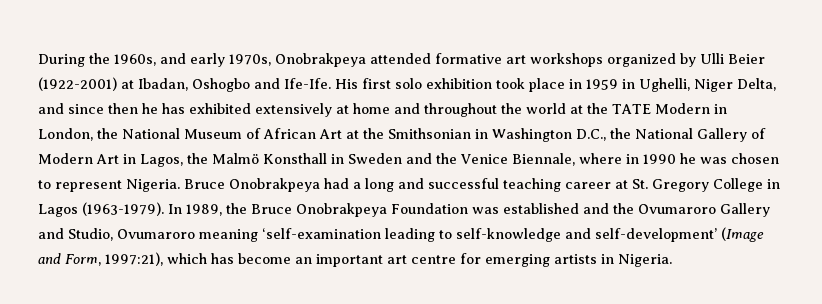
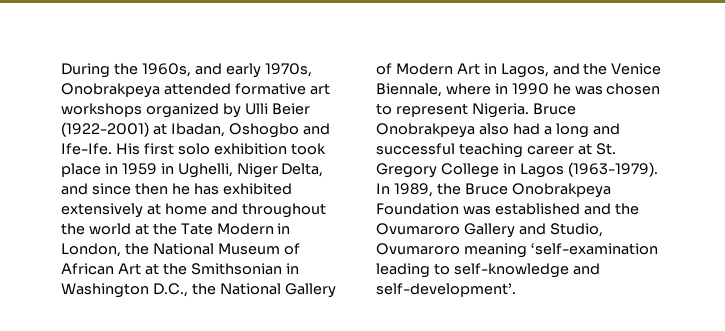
- His first solo exhibition took place in 1959 in Ughelli, Niger Delta, and since then he has exhibited extensively at home and throughout the world at the TATE Modern in London, the National Museum of African Art at the Smithsonian in Washington D.C., the National Gallery of Modern Art in Lagos, the Malmö Konsthall in Sweden and the Venice Biennale, where in 1990 he was chosen to represent Nigeria.
+ His first solo exhibition took place in 1959 in Ughelli, Niger Delta, and since then he has exhibited extensively at home and throughout the world at the Tate Modern in London, the National Museum of African Art at the Smithsonian in Washington D.C., the National Gallery of Modern Art in Lagos, and the Venice Biennale, where in 1990 he was chosen to represent Nigeria.
- Bruce Onobrakpeya had a long and successful teaching career at St. Gregory College in Lagos (1963-1979).
+ Bruce Onobrakpeya also had a long and successful teaching career at St. Gregory College in Lagos (1963-1979).
- In 1989, the Bruce Onobrakpeya Foundation was established and the Ovumaroro Gallery and Studio, Ovumaroro meaning ‘self-examination leading to self-knowledge and self-development’ (Image and Form, 1997:21), which has become an important art centre for emerging artists in Nigeria.
+ In 1989, the Bruce Onobrakpeya Foundation was established and the Ovumaroro Gallery and Studio, Ovumaroro meaning ‘self-examination leading to self-knowledge and self-development’.

